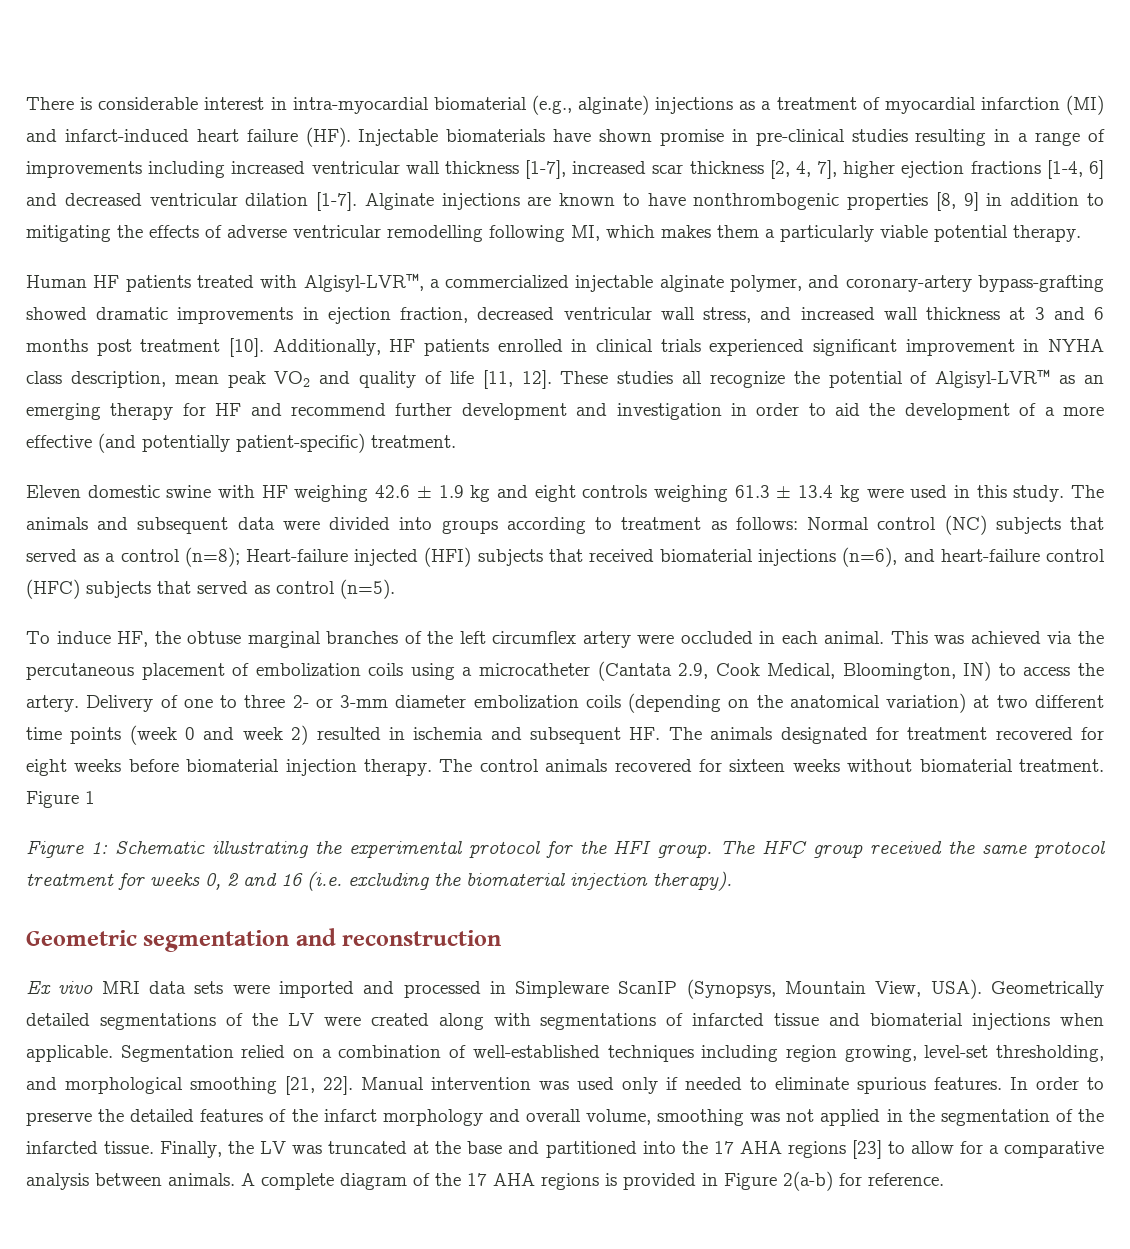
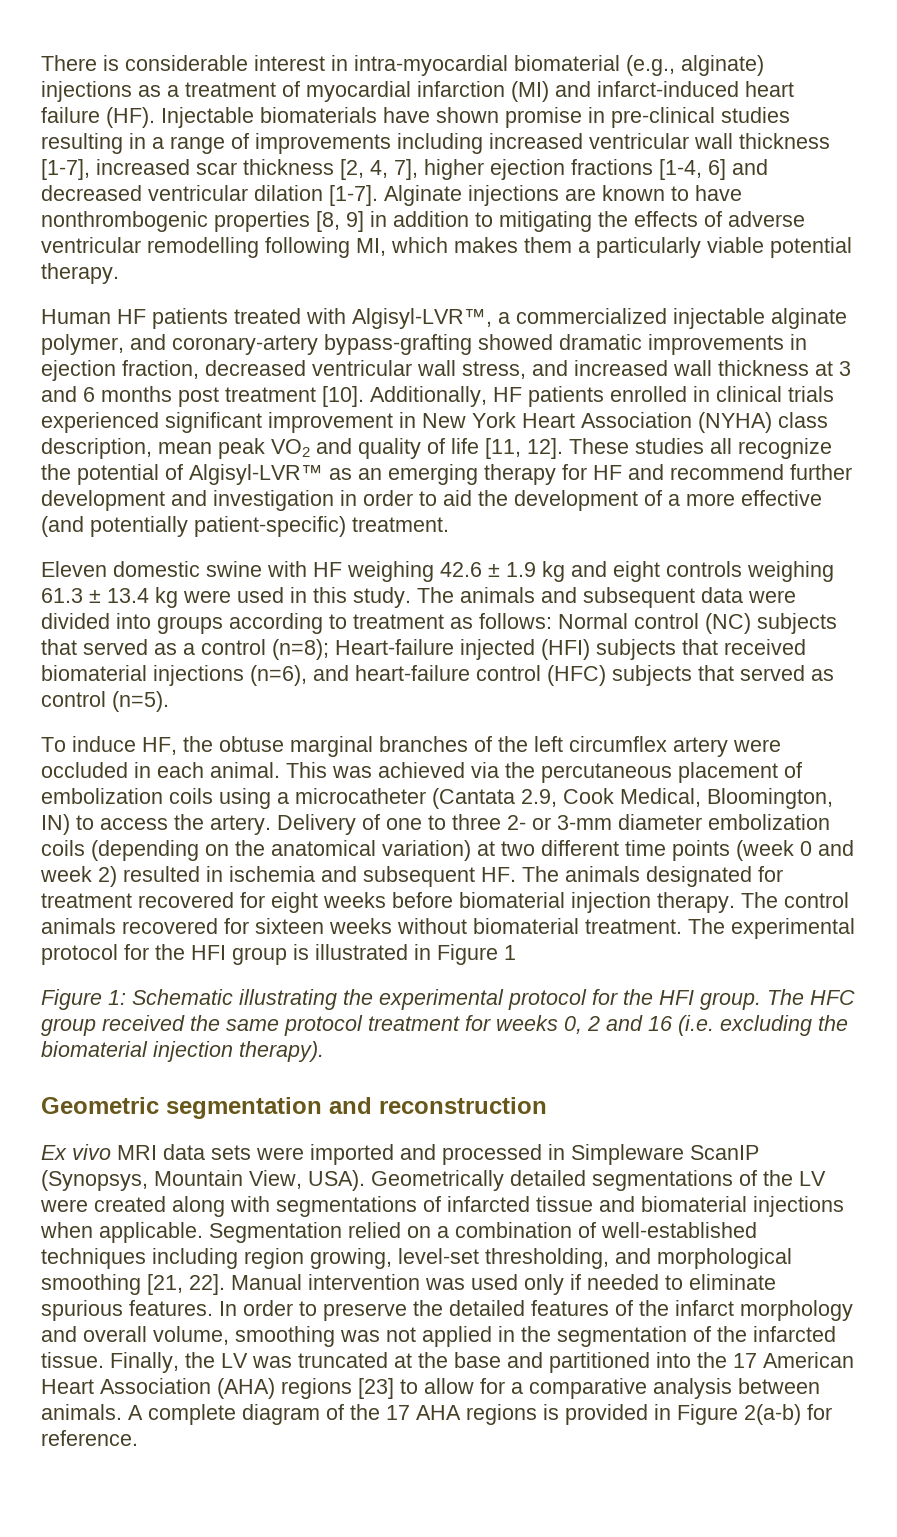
- Additionally, HF patients enrolled in clinical trials experienced significant improvement in NYHA class description, mean peak VO2 and quality of life [11, 12].
+ Additionally, HF patients enrolled in clinical trials experienced significant improvement in New York Heart Association (NYHA) class description, mean peak VO2 and quality of life [11, 12].
- Figure 1
+ The experimental protocol for the HFI group is illustrated in Figure 1
- Finally, the LV was truncated at the base and partitioned into the 17 AHA regions [23] to allow for a comparative analysis between animals.
+ Finally, the LV was truncated at the base and partitioned into the 17 American Heart Association (AHA) regions [23] to allow for a comparative analysis between animals.

